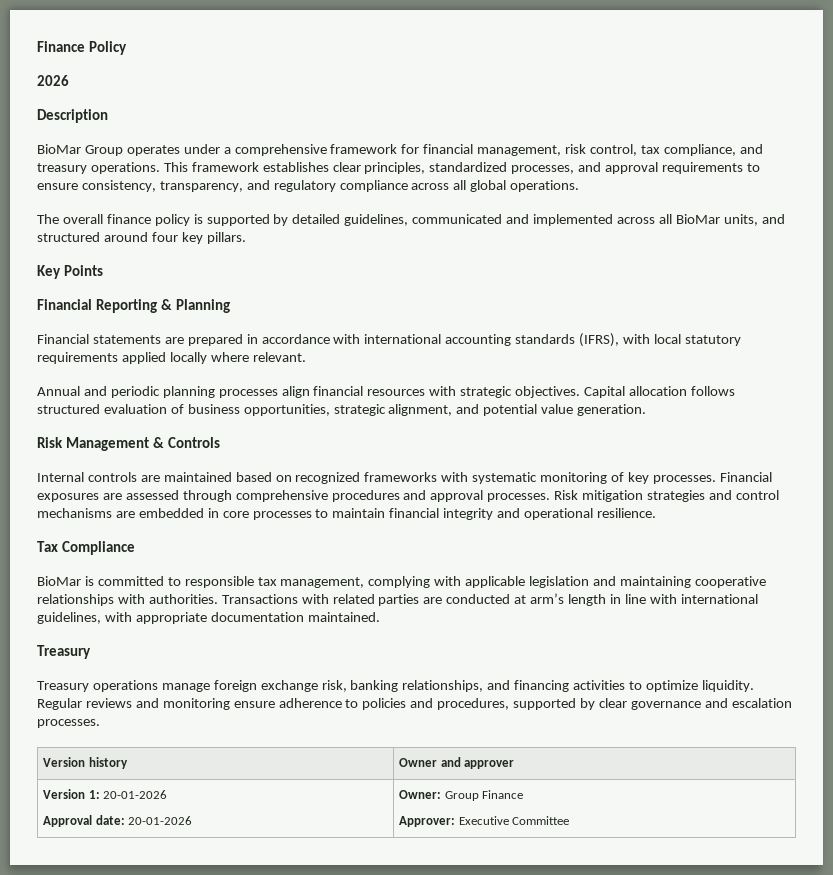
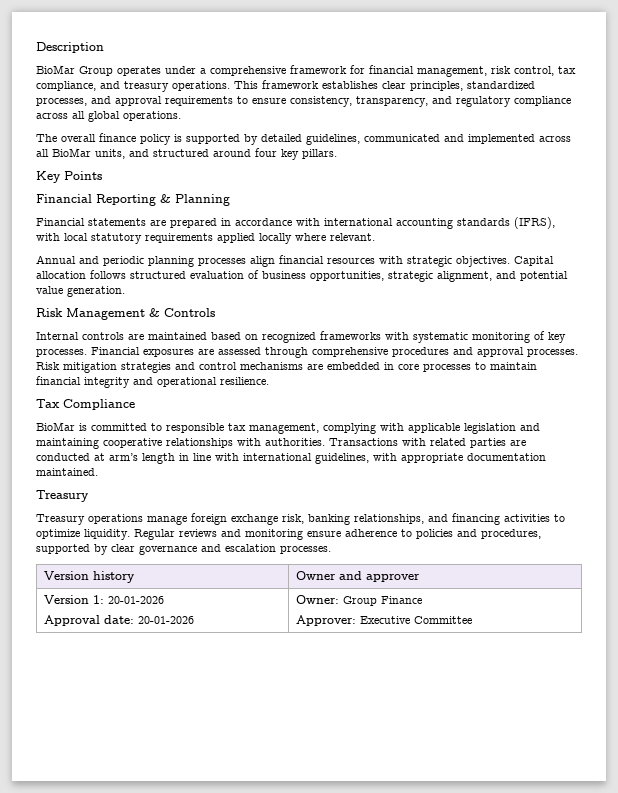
- Finance Policy
- 2026

